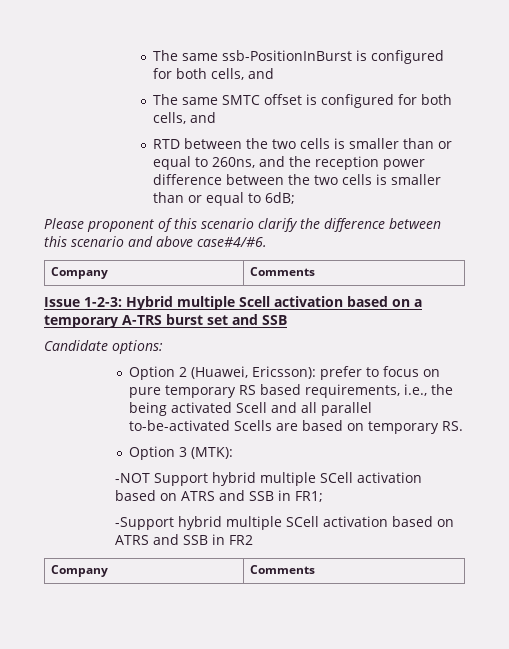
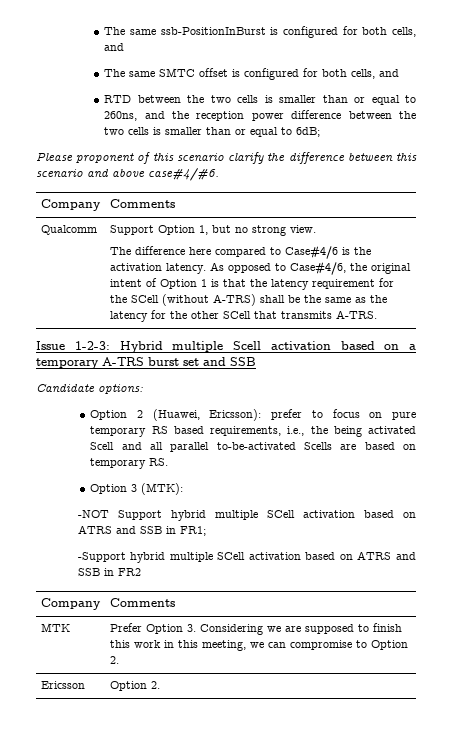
+ Qualcomm | Support Option 1, but no strong view.
+ The difference here compared to Case#4/6 is the activation latency. As opposed to Case#4/6, the original intent of Option 1 is that the latency requirement for the SCell (without A-TRS) shall be the same as the latency for the other SCell that transmits A-TRS.
+ MTK | Prefer Option 3. Considering we are supposed to finish this work in this meeting, we can compromise to Option 2.
+ Ericsson | Option 2.

